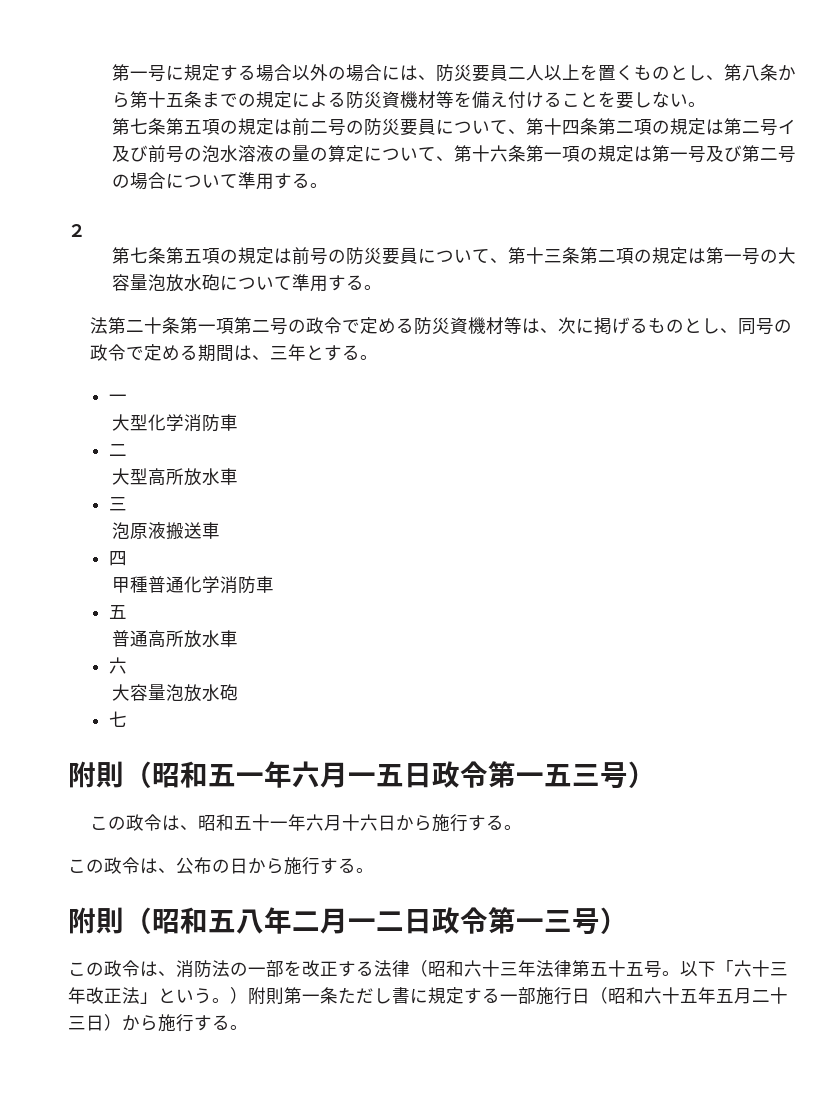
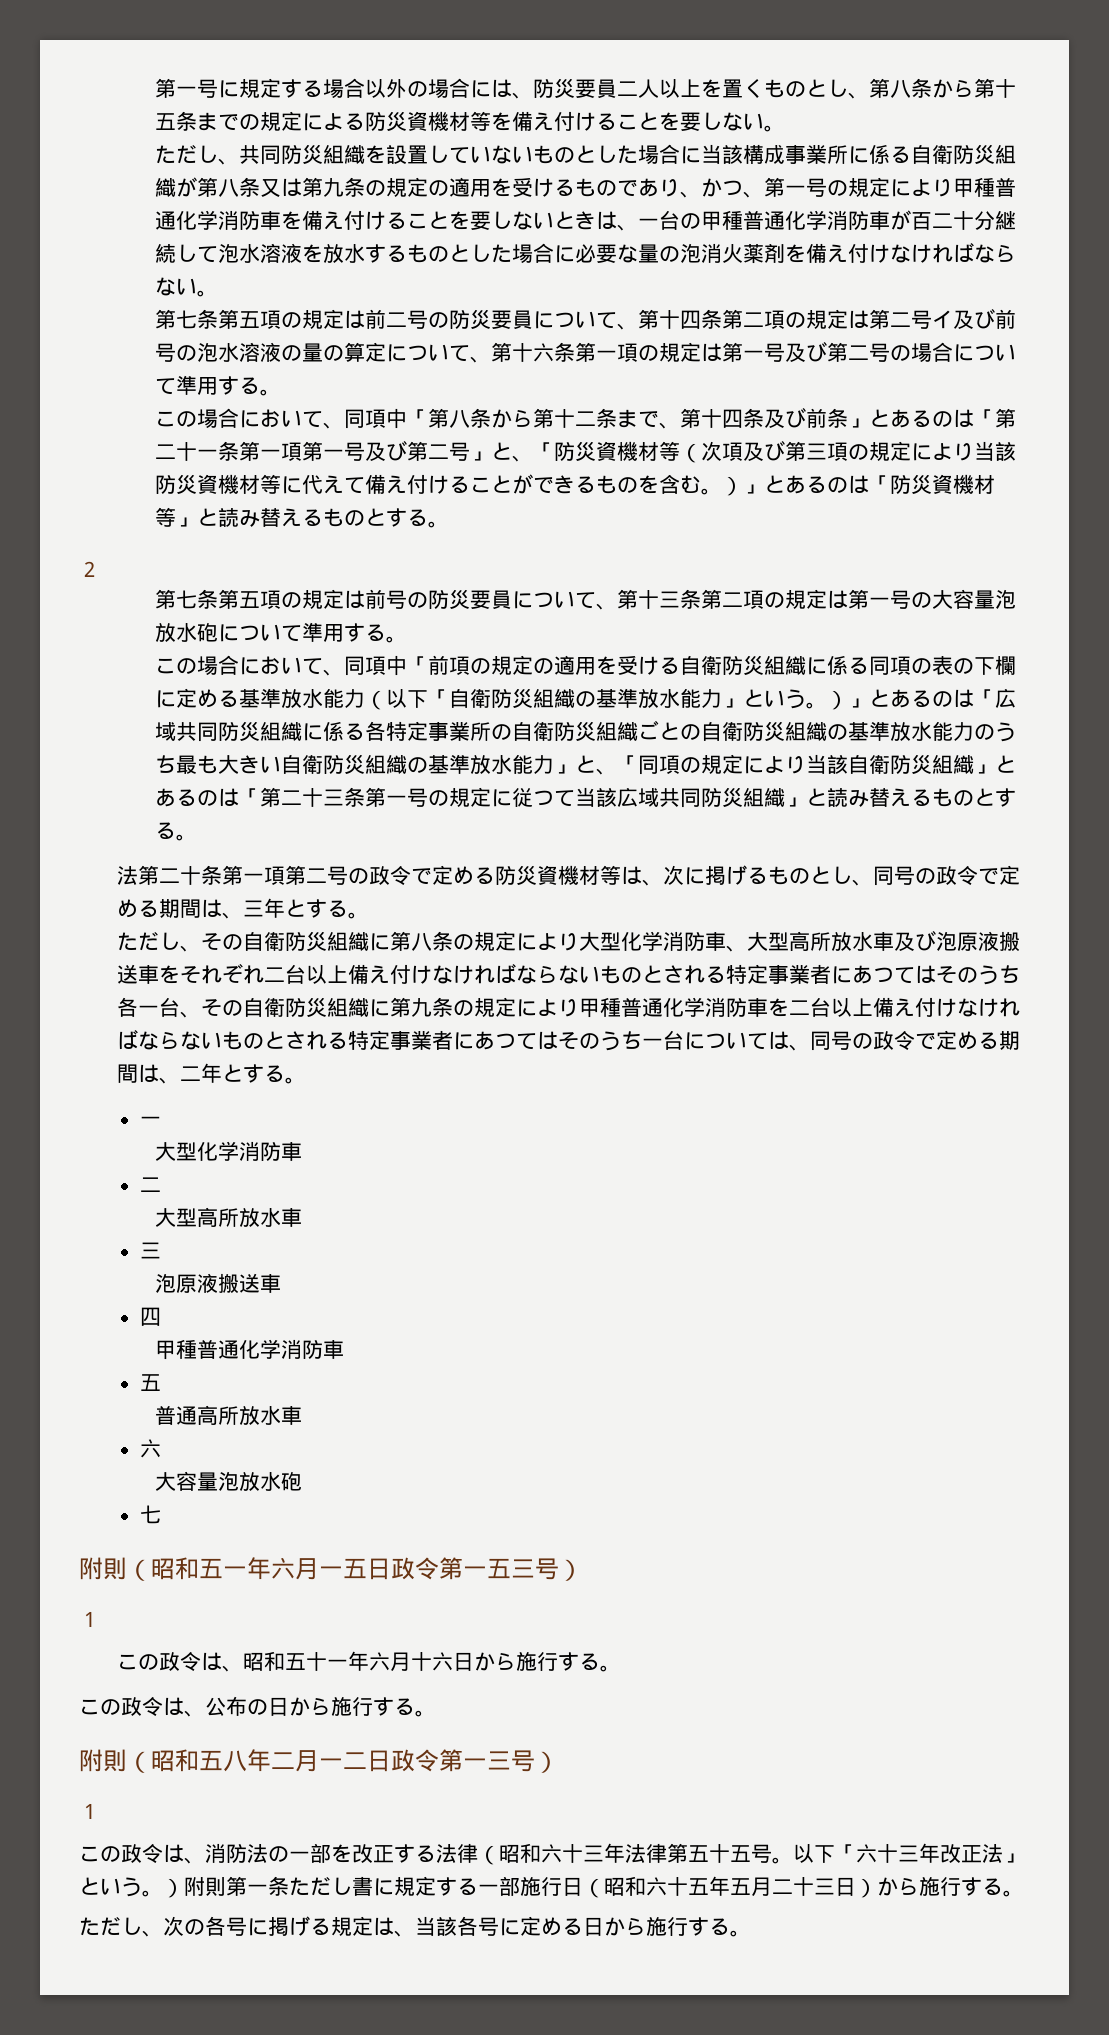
+ ただし、共同防災組織を設置していないものとした場合に当該構成事業所に係る自衛防災組織が第八条又は第九条の規定の適用を受けるものであり、かつ、第一号の規定により甲種普通化学消防車を備え付けることを要しないときは、一台の甲種普通化学消防車が百二十分継続して泡水溶液を放水するものとした場合に必要な量の泡消火薬剤を備え付けなければならない。
+ この場合において、同項中「第八条から第十二条まで、第十四条及び前条」とあるのは「第二十一条第一項第一号及び第二号」と、「防災資機材等（次項及び第三項の規定により当該防災資機材等に代えて備え付けることができるものを含む。）」とあるのは「防災資機材等」と読み替えるものとする。
+ この場合において、同項中「前項の規定の適用を受ける自衛防災組織に係る同項の表の下欄に定める基準放水能力（以下「自衛防災組織の基準放水能力」という。）」とあるのは「広域共同防災組織に係る各特定事業所の自衛防災組織ごとの自衛防災組織の基準放水能力のうち最も大きい自衛防災組織の基準放水能力」と、「同項の規定により当該自衛防災組織」とあるのは「第二十三条第一号の規定に従つて当該広域共同防災組織」と読み替えるものとする。
+ ただし、その自衛防災組織に第八条の規定により大型化学消防車、大型高所放水車及び泡原液搬送車をそれぞれ二台以上備え付けなければならないものとされる特定事業者にあつてはそのうち各一台、その自衛防災組織に第九条の規定により甲種普通化学消防車を二台以上備え付けなければならないものとされる特定事業者にあつてはそのうち一台については、同号の政令で定める期間は、二年とする。
  附則（昭和五一年六月一五日政令第一五三号）
+ １
  附則（昭和五八年二月一二日政令第一三号）
+ １
+ ただし、次の各号に掲げる規定は、当該各号に定める日から施行する。

